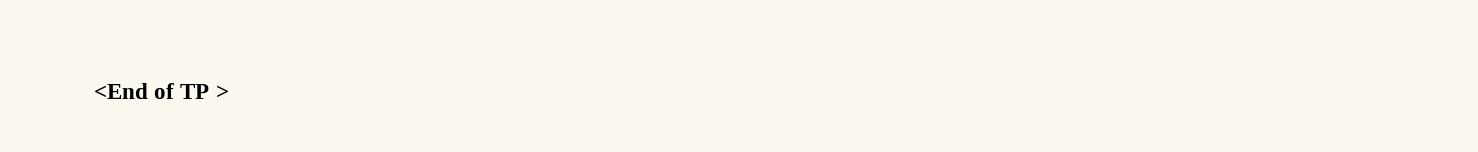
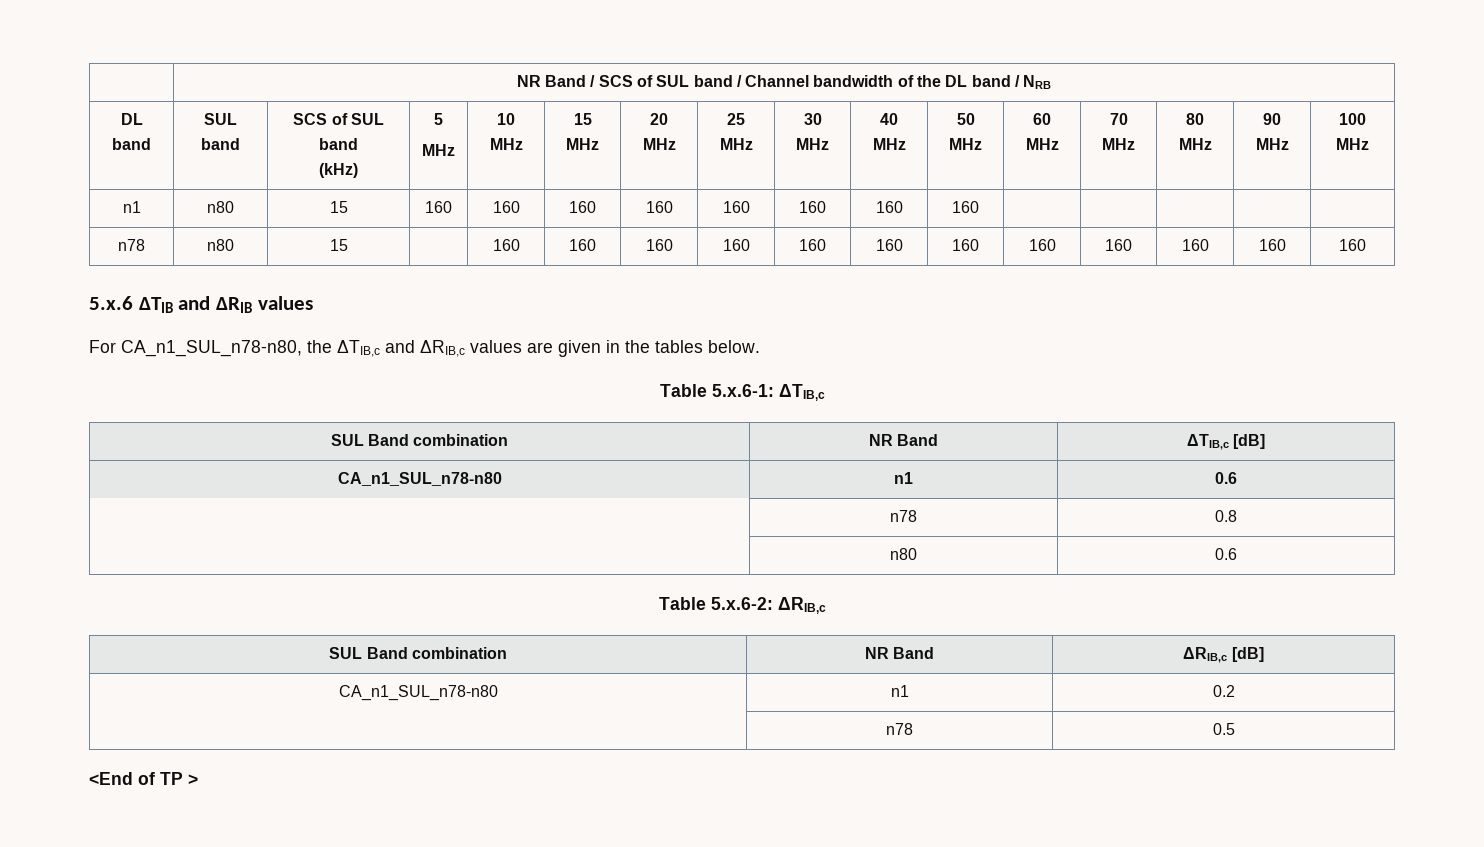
+ | NR Band / SCS of SUL band / Channel bandwidth of the DL band / NRB
+ DL band | SUL band | SCS of SUL band
+ (kHz) | 5
+ MHz | 10 MHz | 15 MHz | 20 MHz | 25 MHz | 30 MHz | 40 MHz | 50 MHz | 60 MHz | 70 MHz | 80 MHz | 90 MHz | 100 MHz
+ n1 | n80 | 15 | 160 | 160 | 160 | 160 | 160 | 160 | 160 | 160 | | | | |
+ n78 | n80 | 15 | | 160 | 160 | 160 | 160 | 160 | 160 | 160 | 160 | 160 | 160 | 160 | 160
+ 5.x.6 ∆TIB and ∆RIB values
+ For CA_n1_SUL_n78-n80, the ΔTIB,c and ΔRIB,c values are given in the tables below.
+ Table 5.x.6-1: ΔTIB,c
+ SUL Band combination | NR Band | ΔTIB,c [dB]
+ CA_n1_SUL_n78-n80 | n1 | 0.6
+ | n78 | 0.8
+ | n80 | 0.6
+ Table 5.x.6-2: ΔRIB,c
+ SUL Band combination | NR Band | ΔRIB,c [dB]
+ CA_n1_SUL_n78-n80 | n1 | 0.2
+ | n78 | 0.5

